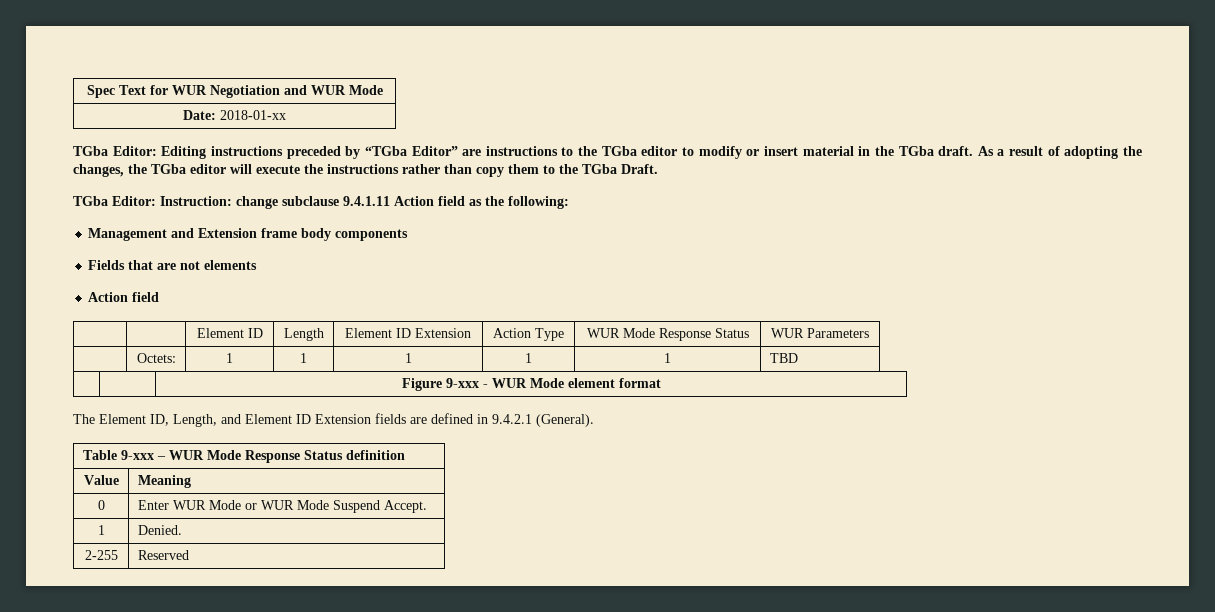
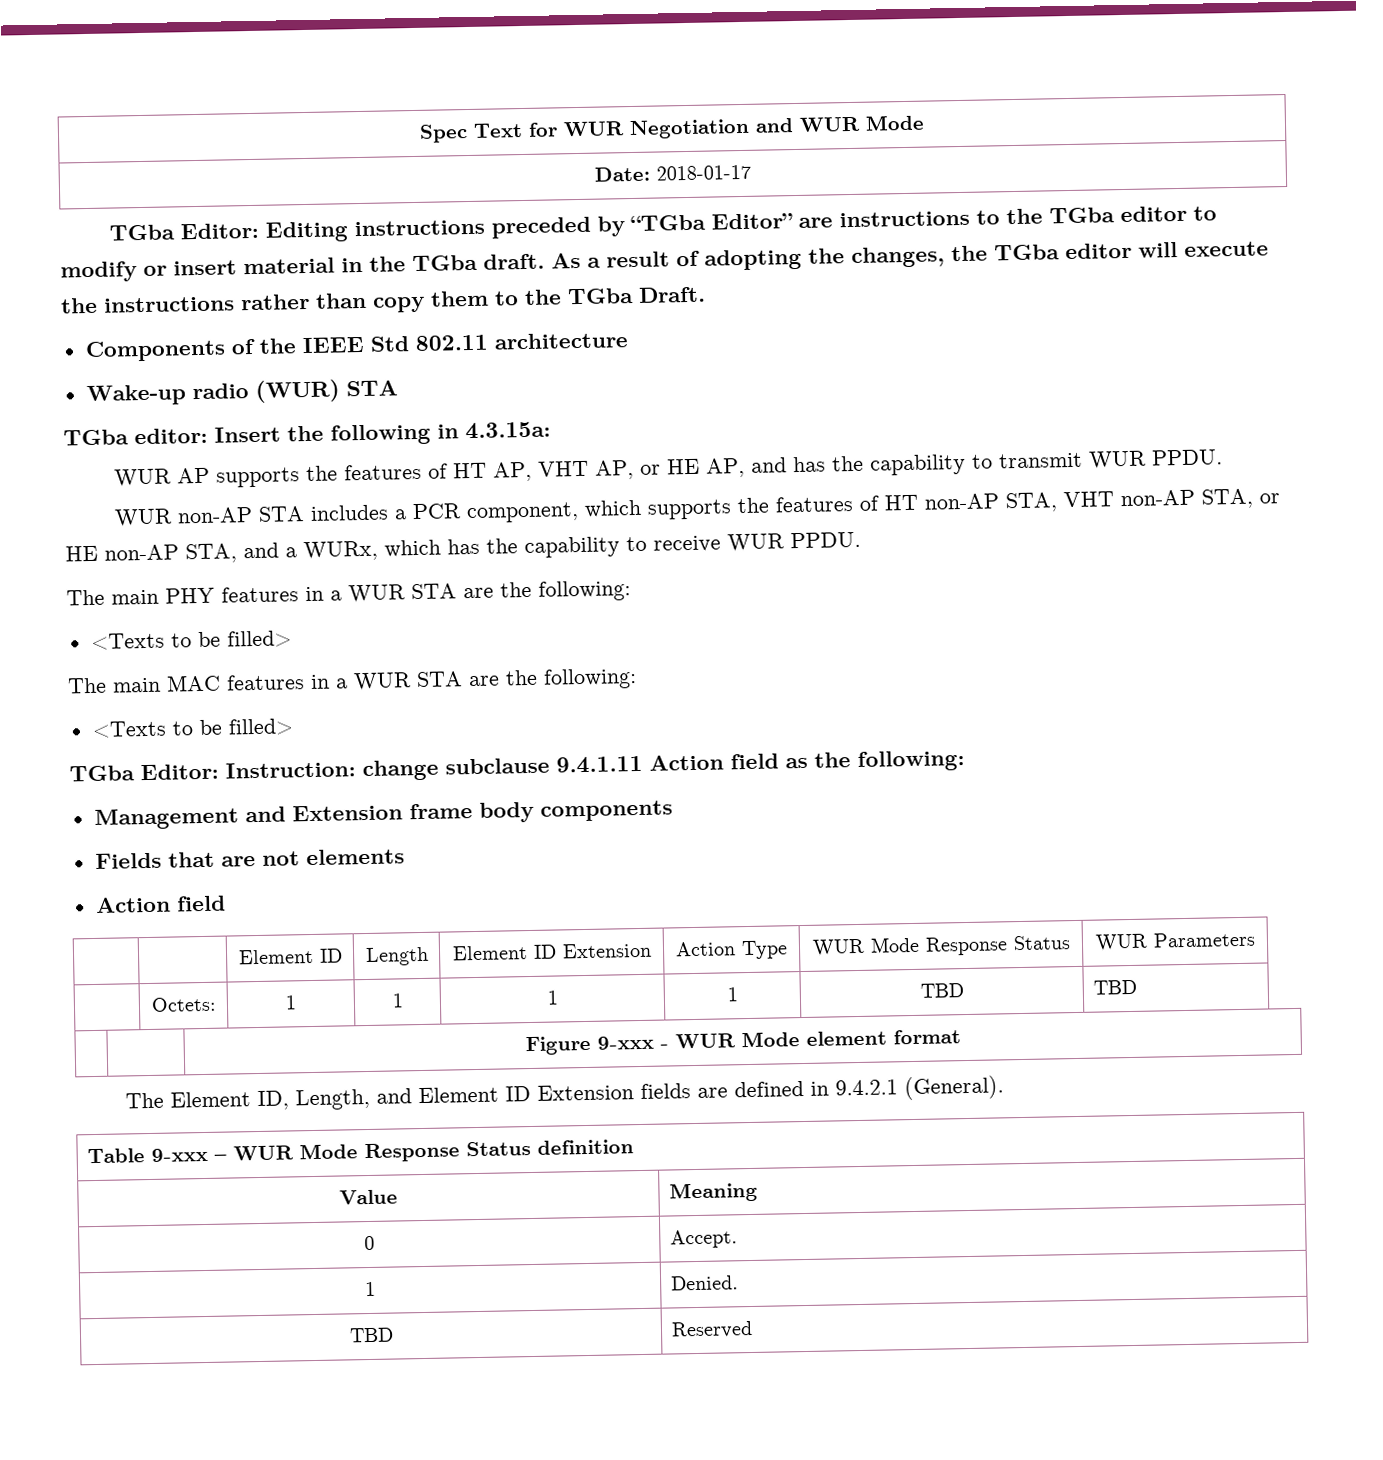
- Date: 2018-01-xx
+ Date: 2018-01-17
+ Components of the IEEE Std 802.11 architecture
+ Wake-up radio (WUR) STA
+ TGba editor: Insert the following in 4.3.15a:
+ WUR AP supports the features of HT AP, VHT AP, or HE AP, and has the capability to transmit WUR PPDU.
+ WUR non-AP STA includes a PCR component, which supports the features of HT non-AP STA, VHT non-AP STA, or HE non-AP STA, and a WURx, which has the capability to receive WUR PPDU.
+ The main PHY features in a WUR STA are the following:
+ <Texts to be filled>
+ The main MAC features in a WUR STA are the following:
+ <Texts to be filled>
- | Octets: | 1 | 1 | 1 | 1 | 1 | TBD
+ | Octets: | 1 | 1 | 1 | 1 | TBD | TBD
- 0 | Enter WUR Mode or WUR Mode Suspend Accept.
+ 0 | Accept.
- 2-255 | Reserved
+ TBD | Reserved

